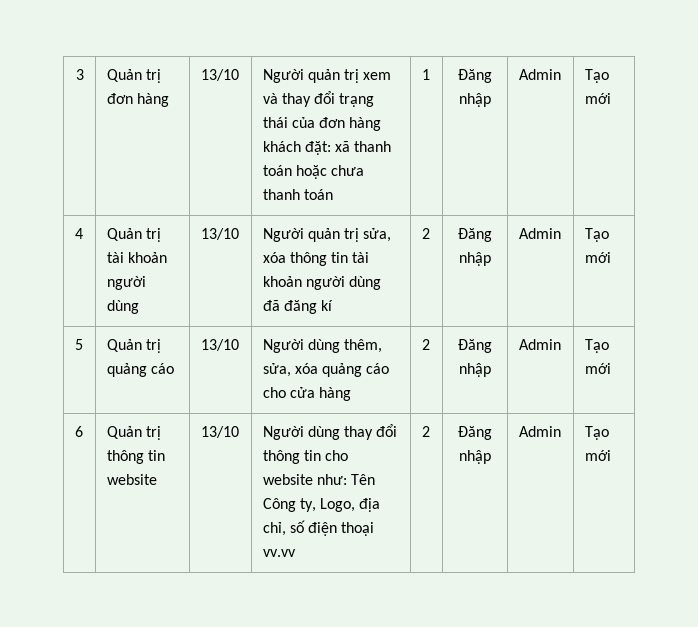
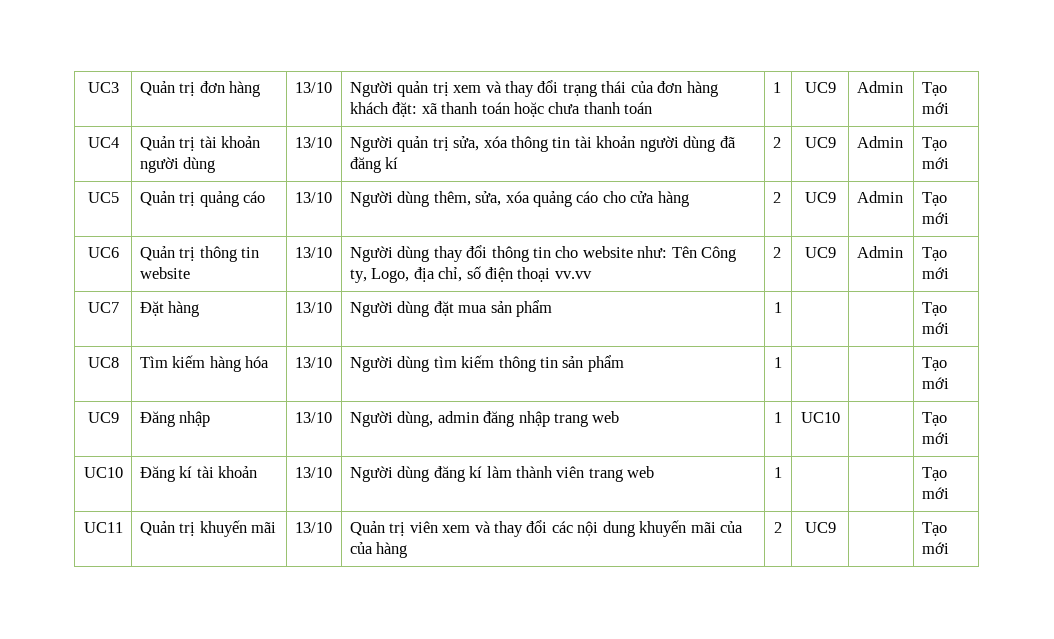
- 3 | Quản trị đơn hàng | 13/10 | Người quản trị xem và thay đổi trạng thái của đơn hàng khách đặt: xã thanh toán hoặc chưa thanh toán | 1 | Đăng nhập | Admin | Tạo mới
- 4 | Quản trị tài khoản người dùng | 13/10 | Người quản trị sửa, xóa thông tin tài khoản người dùng đã đăng kí | 2 | Đăng nhập | Admin | Tạo mới
- 5 | Quản trị quảng cáo | 13/10 | Người dùng thêm, sửa, xóa quảng cáo cho cửa hàng | 2 | Đăng nhập | Admin | Tạo mới
- 6 | Quản trị thông tin website | 13/10 | Người dùng thay đổi thông tin cho website như: Tên Công ty, Logo, địa chỉ, số điện thoại vv.vv | 2 | Đăng nhập | Admin | Tạo mới
+ UC3 | Quản trị đơn hàng | 13/10 | Người quản trị xem và thay đổi trạng thái của đơn hàng khách đặt: xã thanh toán hoặc chưa thanh toán | 1 | UC9 | Admin | Tạo mới
+ UC4 | Quản trị tài khoản người dùng | 13/10 | Người quản trị sửa, xóa thông tin tài khoản người dùng đã đăng kí | 2 | UC9 | Admin | Tạo mới
+ UC5 | Quản trị quảng cáo | 13/10 | Người dùng thêm, sửa, xóa quảng cáo cho cửa hàng | 2 | UC9 | Admin | Tạo mới
+ UC6 | Quản trị thông tin website | 13/10 | Người dùng thay đổi thông tin cho website như: Tên Công ty, Logo, địa chỉ, số điện thoại vv.vv | 2 | UC9 | Admin | Tạo mới
+ UC7 | Đặt hàng | 13/10 | Người dùng đặt mua sản phẩm | 1 | | | Tạo mới
+ UC8 | Tìm kiếm hàng hóa | 13/10 | Người dùng tìm kiếm thông tin sản phẩm | 1 | | | Tạo mới
+ UC9 | Đăng nhập | 13/10 | Người dùng, admin đăng nhập trang web | 1 | UC10 | | Tạo mới
+ UC10 | Đăng kí tài khoản | 13/10 | Người dùng đăng kí làm thành viên trang web | 1 | | | Tạo mới
+ UC11 | Quản trị khuyến mãi | 13/10 | Quản trị viên xem và thay đổi các nội dung khuyến mãi của của hàng | 2 | UC9 | | Tạo mới

